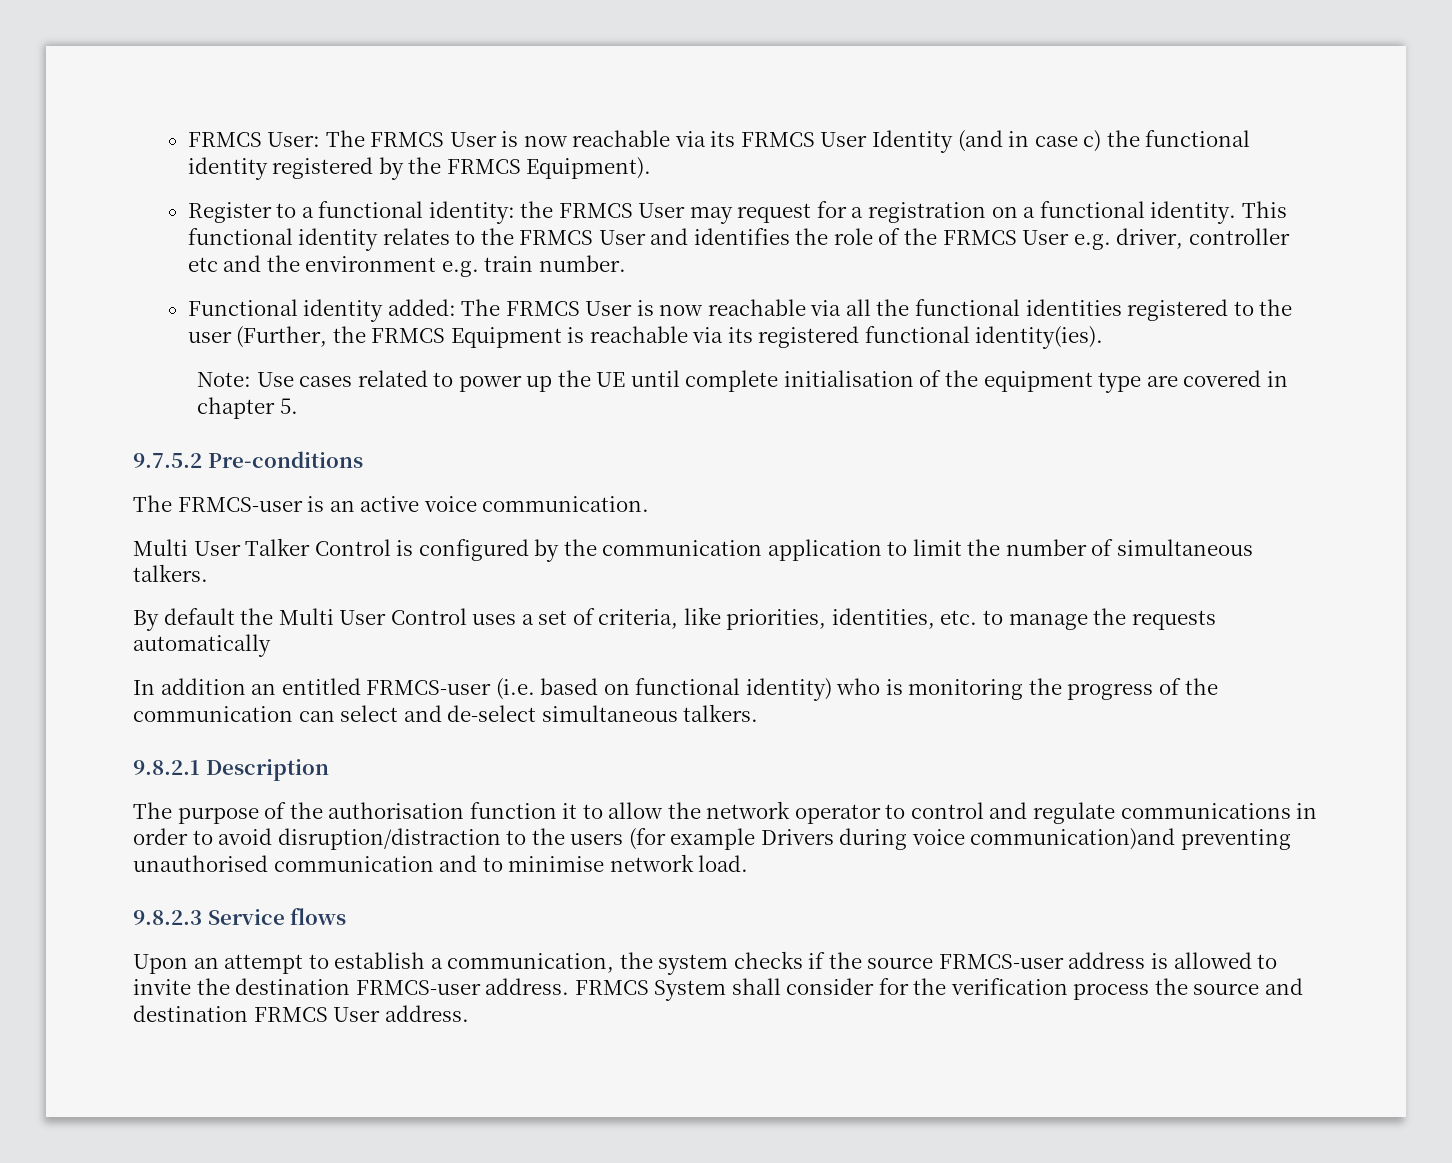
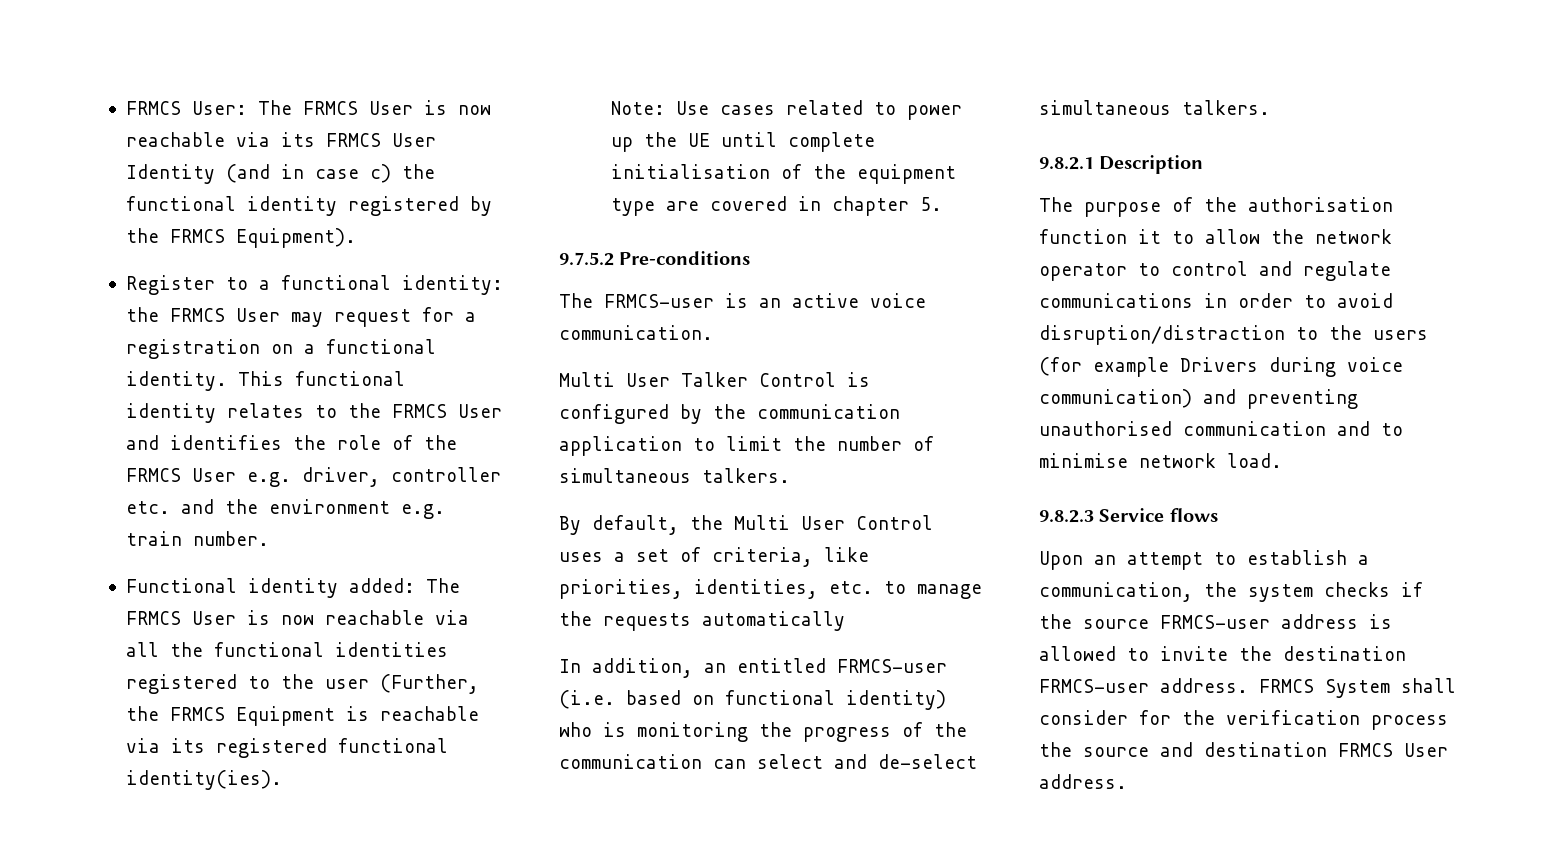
- This functional identity relates to the FRMCS User and identifies the role of the FRMCS User e.g. driver, controller etc and the environment e.g. train number.
+ This functional identity relates to the FRMCS User and identifies the role of the FRMCS User e.g. driver, controller etc. and the environment e.g. train number.
- By default the Multi User Control uses a set of criteria, like priorities, identities, etc. to manage the requests automatically
+ By default, the Multi User Control uses a set of criteria, like priorities, identities, etc. to manage the requests automatically
- In addition an entitled FRMCS-user (i.e. based on functional identity) who is monitoring the progress of the communication can select and de-select simultaneous talkers.
+ In addition, an entitled FRMCS-user (i.e. based on functional identity) who is monitoring the progress of the communication can select and de-select simultaneous talkers.
- The purpose of the authorisation function it to allow the network operator to control and regulate communications in order to avoid disruption/distraction to the users (for example Drivers during voice communication)and preventing unauthorised communication and to minimise network load.
+ The purpose of the authorisation function it to allow the network operator to control and regulate communications in order to avoid disruption/distraction to the users (for example Drivers during voice communication) and preventing unauthorised communication and to minimise network load.

